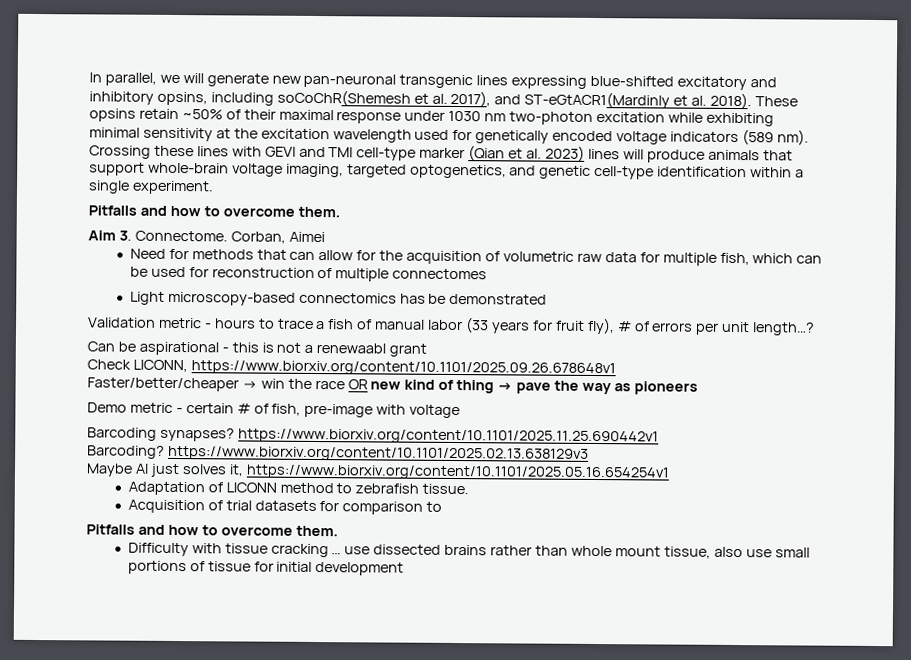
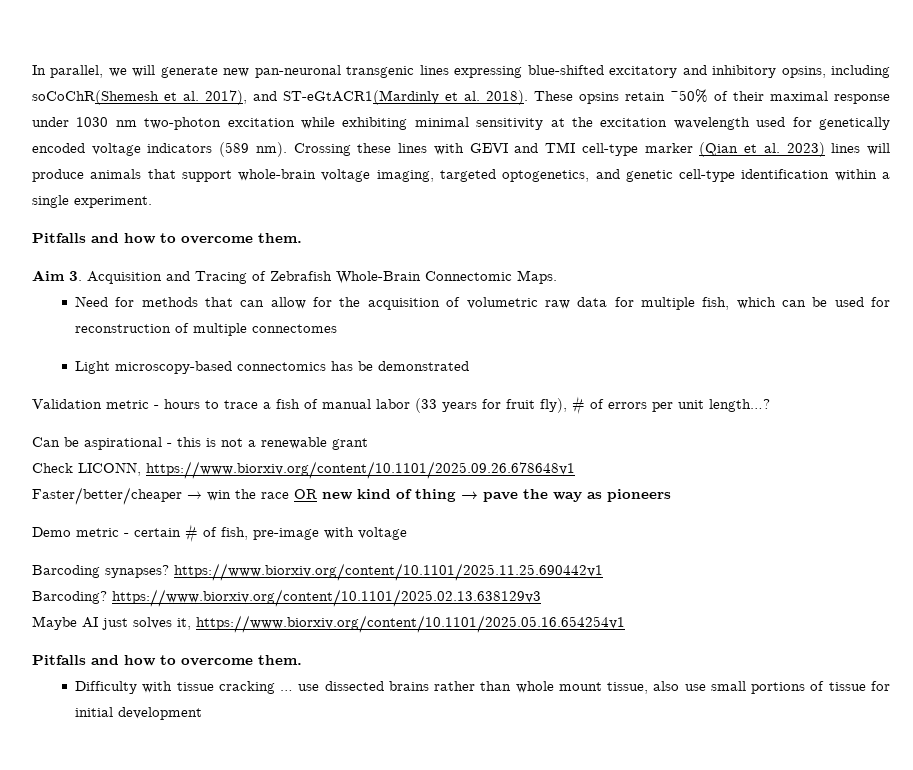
- Aim 3. Connectome. Corban, Aimei
+ Aim 3. Acquisition and Tracing of Zebrafish Whole-Brain Connectomic Maps.
- Can be aspirational - this is not a renewaabl grant
+ Can be aspirational - this is not a renewable grant
- Adaptation of LICONN method to zebrafish tissue.
- Acquisition of trial datasets for comparison to

